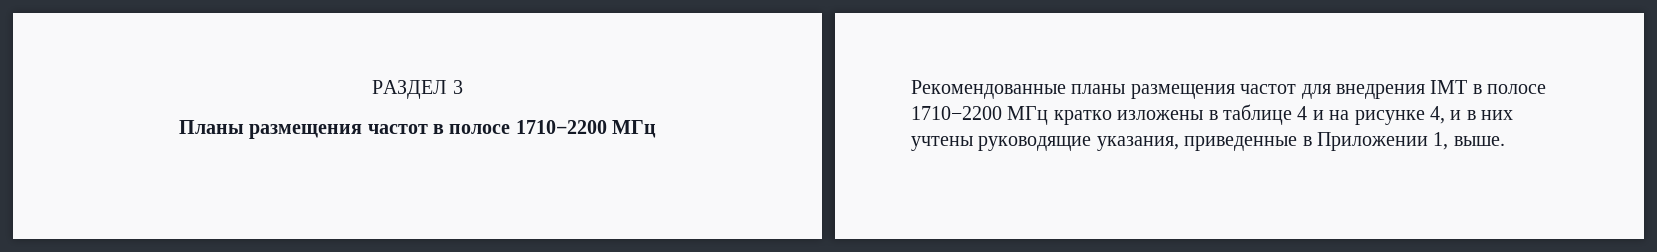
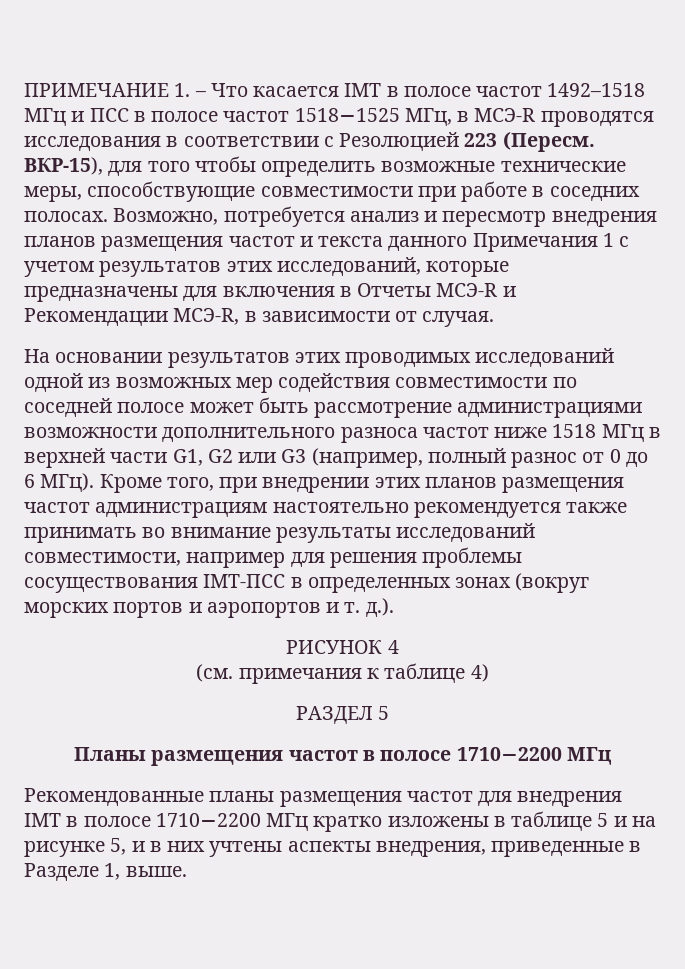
- РАЗДЕЛ 3
+ ПРИМЕЧАНИЕ 1. – Что касается IMT в полосе частот 1492–1518 МГц и ПСС в полосе частот 1518−1525 МГц, в МСЭ-R проводятся исследования в соответствии с Резолюцией 223 (Пересм. ВКР-15), для того чтобы определить возможные технические меры, способствующие совместимости при работе в соседних полосах. Возможно, потребуется анализ и пересмотр внедрения планов размещения частот и текста данного Примечания 1 с учетом результатов этих исследований, которые предназначены для включения в Отчеты МСЭ-R и Рекомендации МСЭ-R, в зависимости от случая.
+ На основании результатов этих проводимых исследований одной из возможных мер содействия совместимости по соседней полосе может быть рассмотрение администрациями возможности дополнительного разноса частот ниже 1518 МГц в верхней части G1, G2 или G3 (например, полный разнос от 0 до 6 МГц). Кроме того, при внедрении этих планов размещения частот администрациям настоятельно рекомендуется также принимать во внимание результаты исследований совместимости, например для решения проблемы сосуществования IMT-ПСС в определенных зонах (вокруг морских портов и аэропортов и т. д.).
+ РИСУНОК 4
+ (см. примечания к таблице 4)
+ РАЗДЕЛ 5
- Рекомендованные планы размещения частот для внедрения IMT в полосе 1710−2200 МГц кратко изложены в таблице 4 и на рисунке 4, и в них учтены руководящие указания, приведенные в Приложении 1, выше.
+ Рекомендованные планы размещения частот для внедрения IMT в полосе 1710−2200 МГц кратко изложены в таблице 5 и на рисунке 5, и в них учтены аспекты внедрения, приведенные в Разделе 1, выше.

